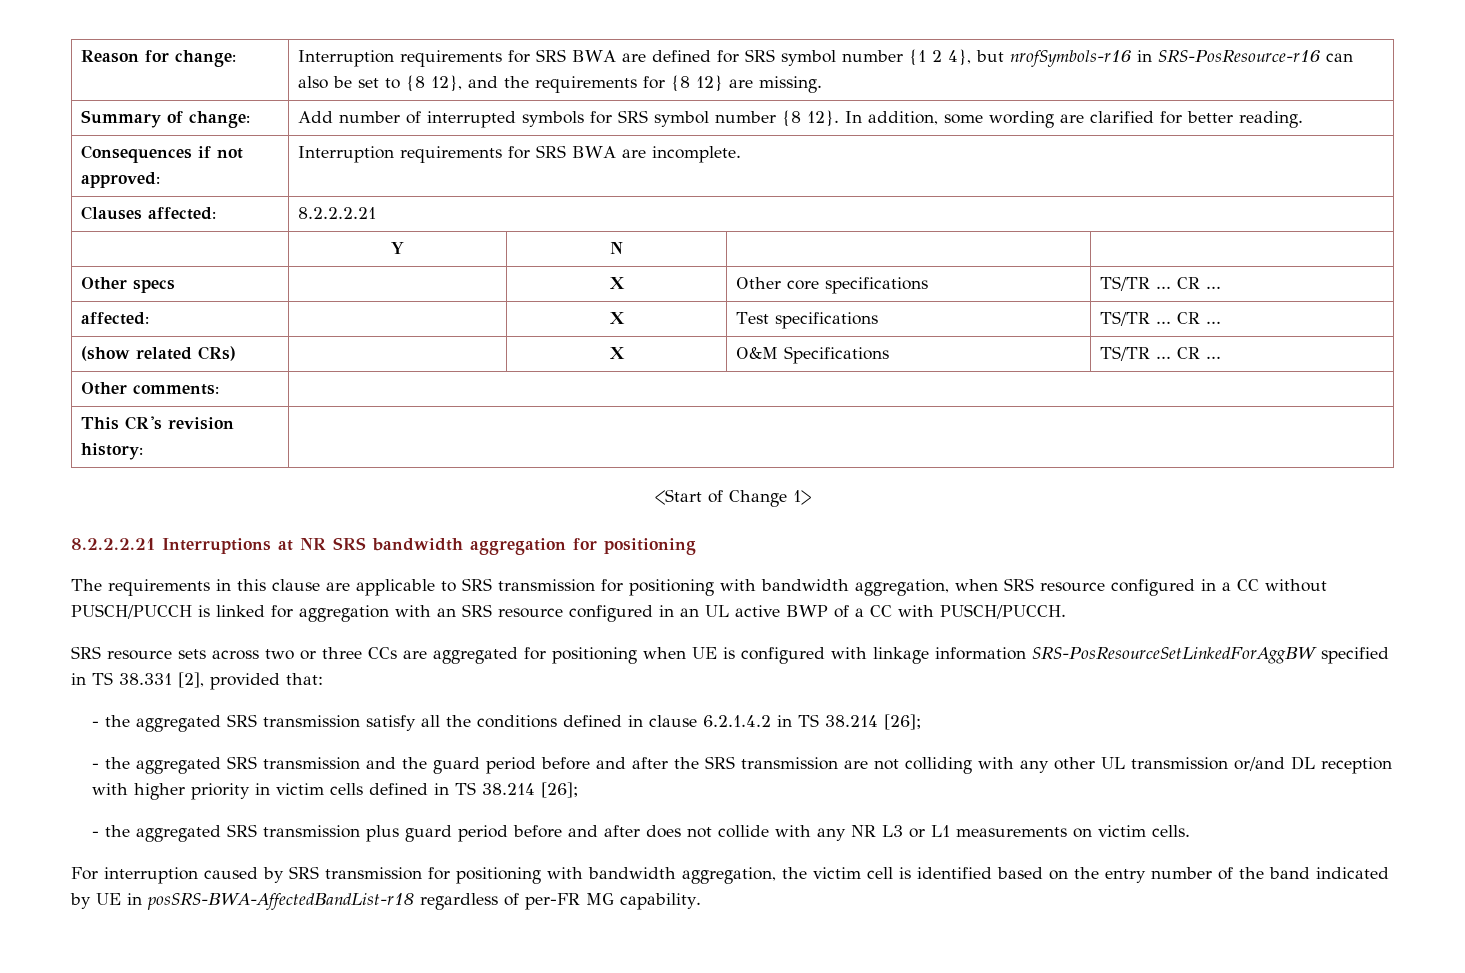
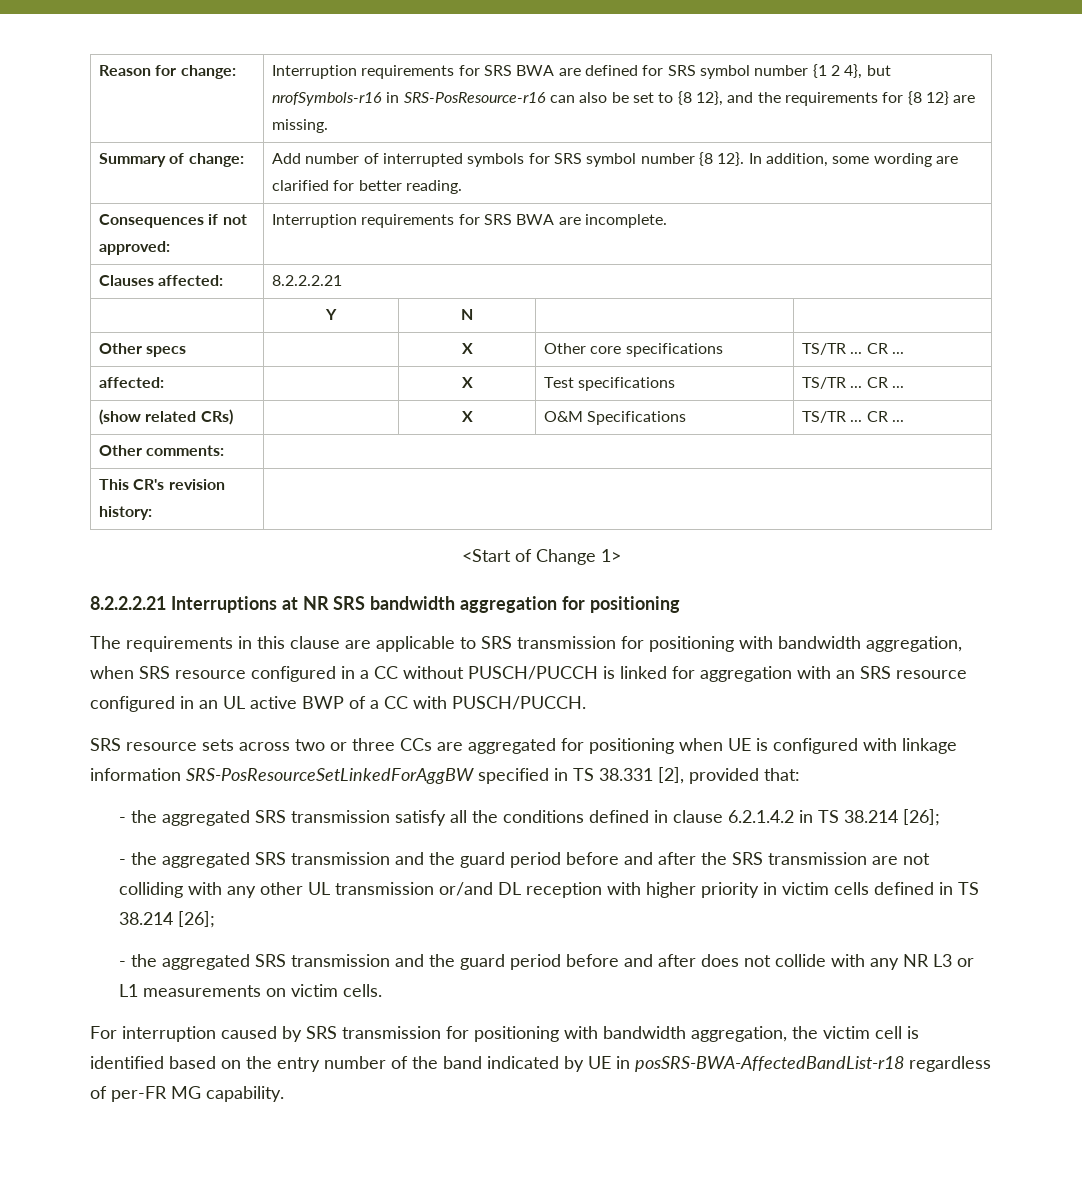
- - the aggregated SRS transmission plus guard period before and after does not collide with any NR L3 or L1 measurements on victim cells.
+ - the aggregated SRS transmission and the guard period before and after does not collide with any NR L3 or L1 measurements on victim cells.

